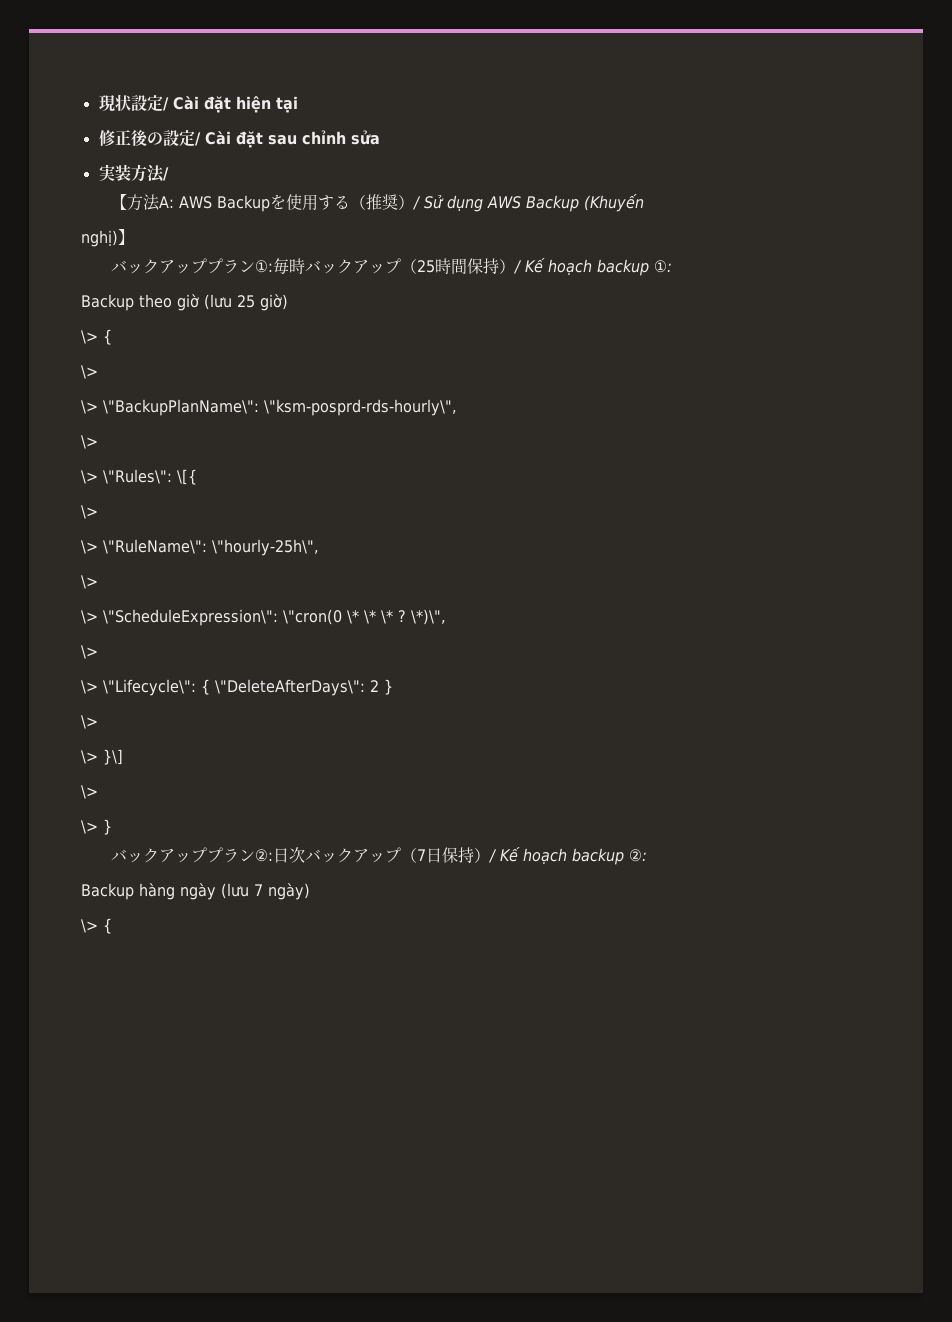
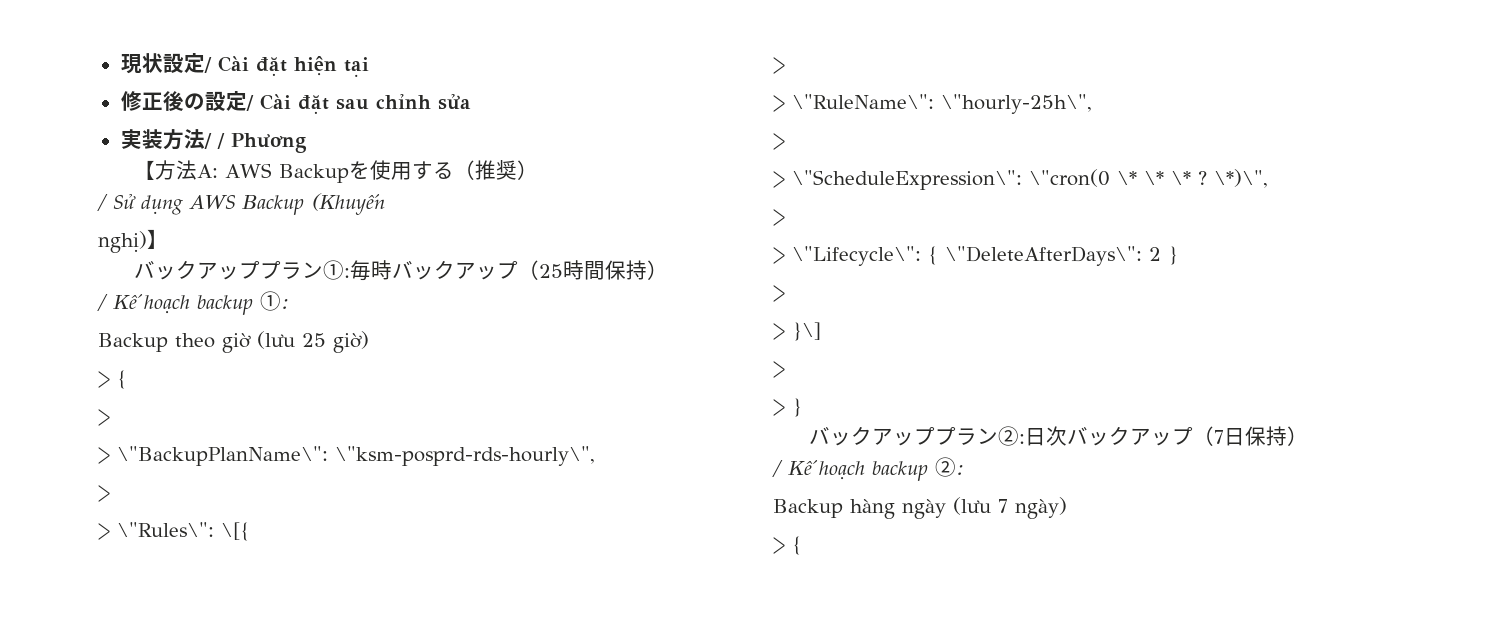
- 実装方法/
+ 実装方法/ / Phương
- 【方法A: AWS Backupを使用する（推奨）/ Sử dụng AWS Backup (Khuyến
+ 【方法A: AWS Backupを使用する（推奨）
+ / Sử dụng AWS Backup (Khuyến
- バックアッププラン①:毎時バックアップ（25時間保持）/ Kế hoạch backup ①:
+ バックアッププラン①:毎時バックアップ（25時間保持）
+ / Kế hoạch backup ①:
  Backup theo giờ (lưu 25 giờ)
- \> {
- \>
- \> \"BackupPlanName\": \"ksm-posprd-rds-hourly\",
- \>
- \> \"Rules\": \[{
- \>
- \> \"RuleName\": \"hourly-25h\",
- \>
- \> \"ScheduleExpression\": \"cron(0 \* \* \* ?
+ > {
+ >
+ > \"BackupPlanName\": \"ksm-posprd-rds-hourly\",
+ >
+ > \"Rules\": \[{
+ >
+ > \"RuleName\": \"hourly-25h\",
+ >
+ > \"ScheduleExpression\": \"cron(0 \* \* \* ?
  \*)\",
- \>
- \> \"Lifecycle\": { \"DeleteAfterDays\": 2 }
- \>
- \> }\]
- \>
- \> }
+ >
+ > \"Lifecycle\": { \"DeleteAfterDays\": 2 }
+ >
+ > }\]
+ >
+ > }
- バックアッププラン②:日次バックアップ（7日保持）/ Kế hoạch backup ②:
+ バックアッププラン②:日次バックアップ（7日保持）
+ / Kế hoạch backup ②:
  Backup hàng ngày (lưu 7 ngày)
- \> {
+ > {

